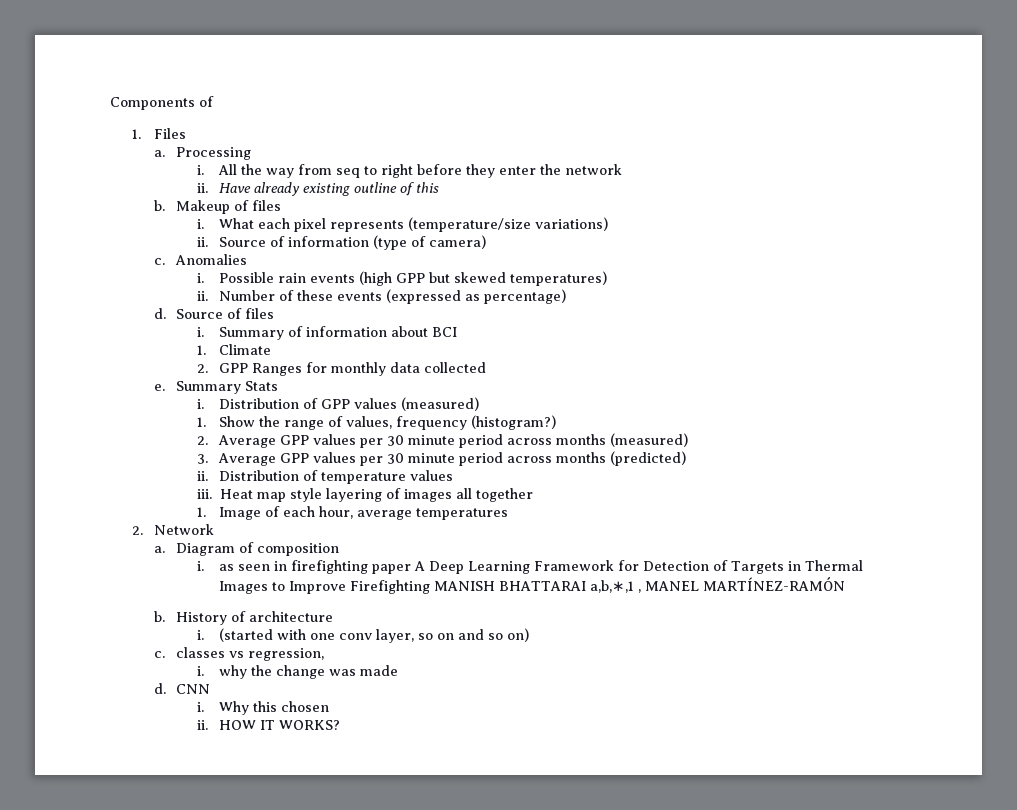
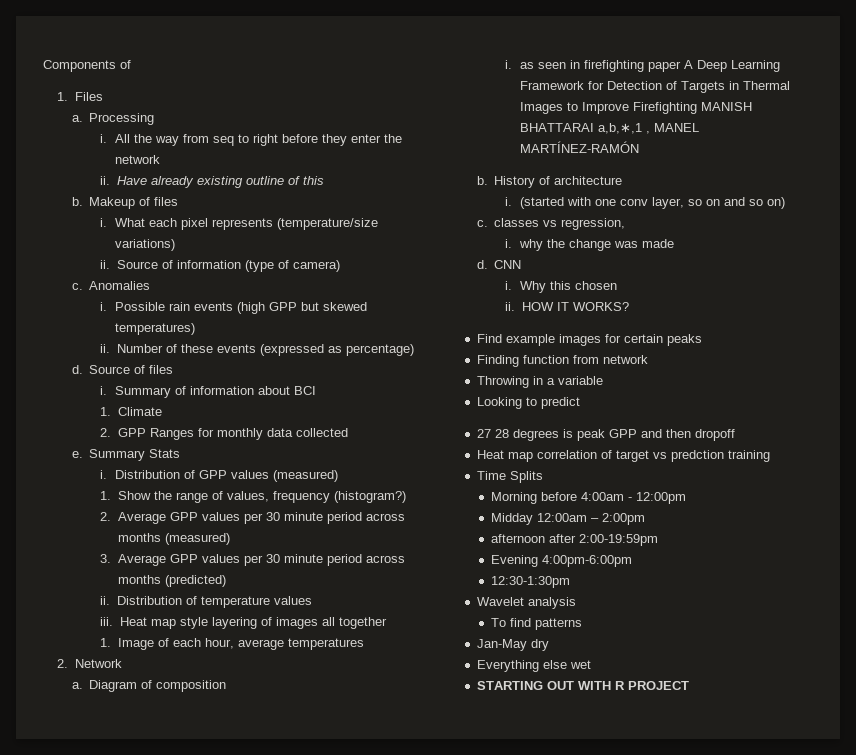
+ Find example images for certain peaks
+ Finding function from network
+ Throwing in a variable
+ Looking to predict
+ 27 28 degrees is peak GPP and then dropoff
+ Heat map correlation of target vs predction training
+ Time Splits
+ Morning before 4:00am - 12:00pm
+ Midday 12:00am – 2:00pm
+ afternoon after 2:00-19:59pm
+ Evening 4:00pm-6:00pm
+ 12:30-1:30pm
+ Wavelet analysis
+ To find patterns
+ Jan-May dry
+ Everything else wet
+ STARTING OUT WITH R PROJECT

